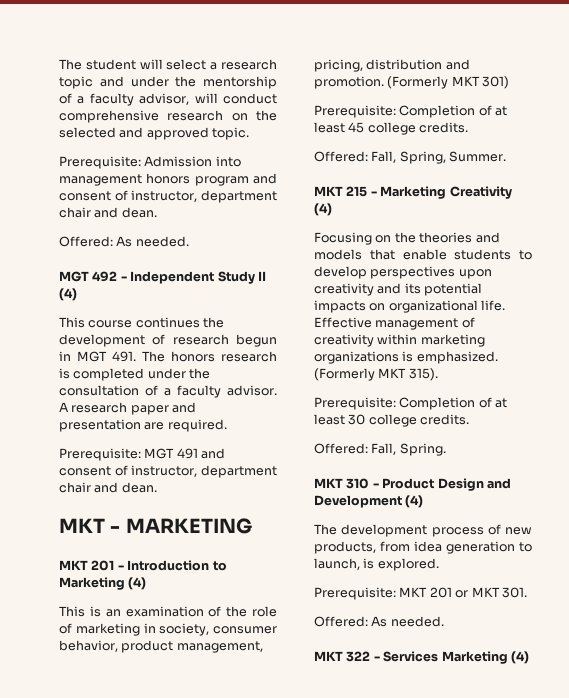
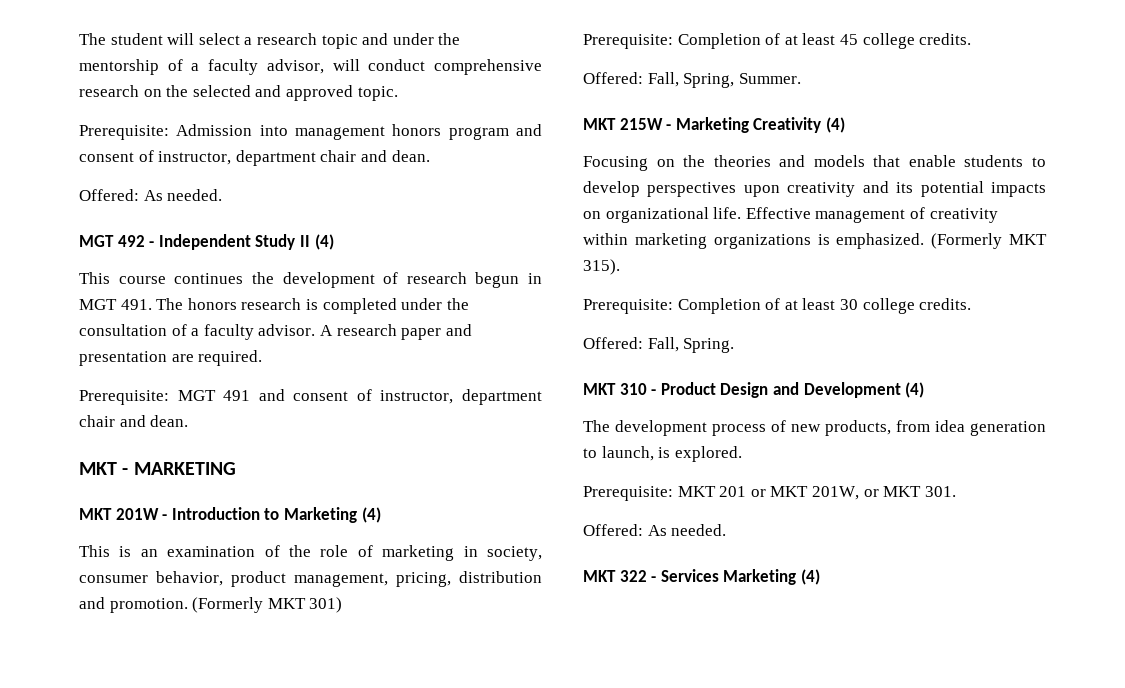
- MKT 201 - Introduction to Marketing (4)
+ MKT 201W - Introduction to Marketing (4)
- MKT 215 - Marketing Creativity (4)
+ MKT 215W - Marketing Creativity (4)
- Prerequisite: MKT 201 or MKT 301.
+ Prerequisite: MKT 201 or MKT 201W, or MKT 301.

